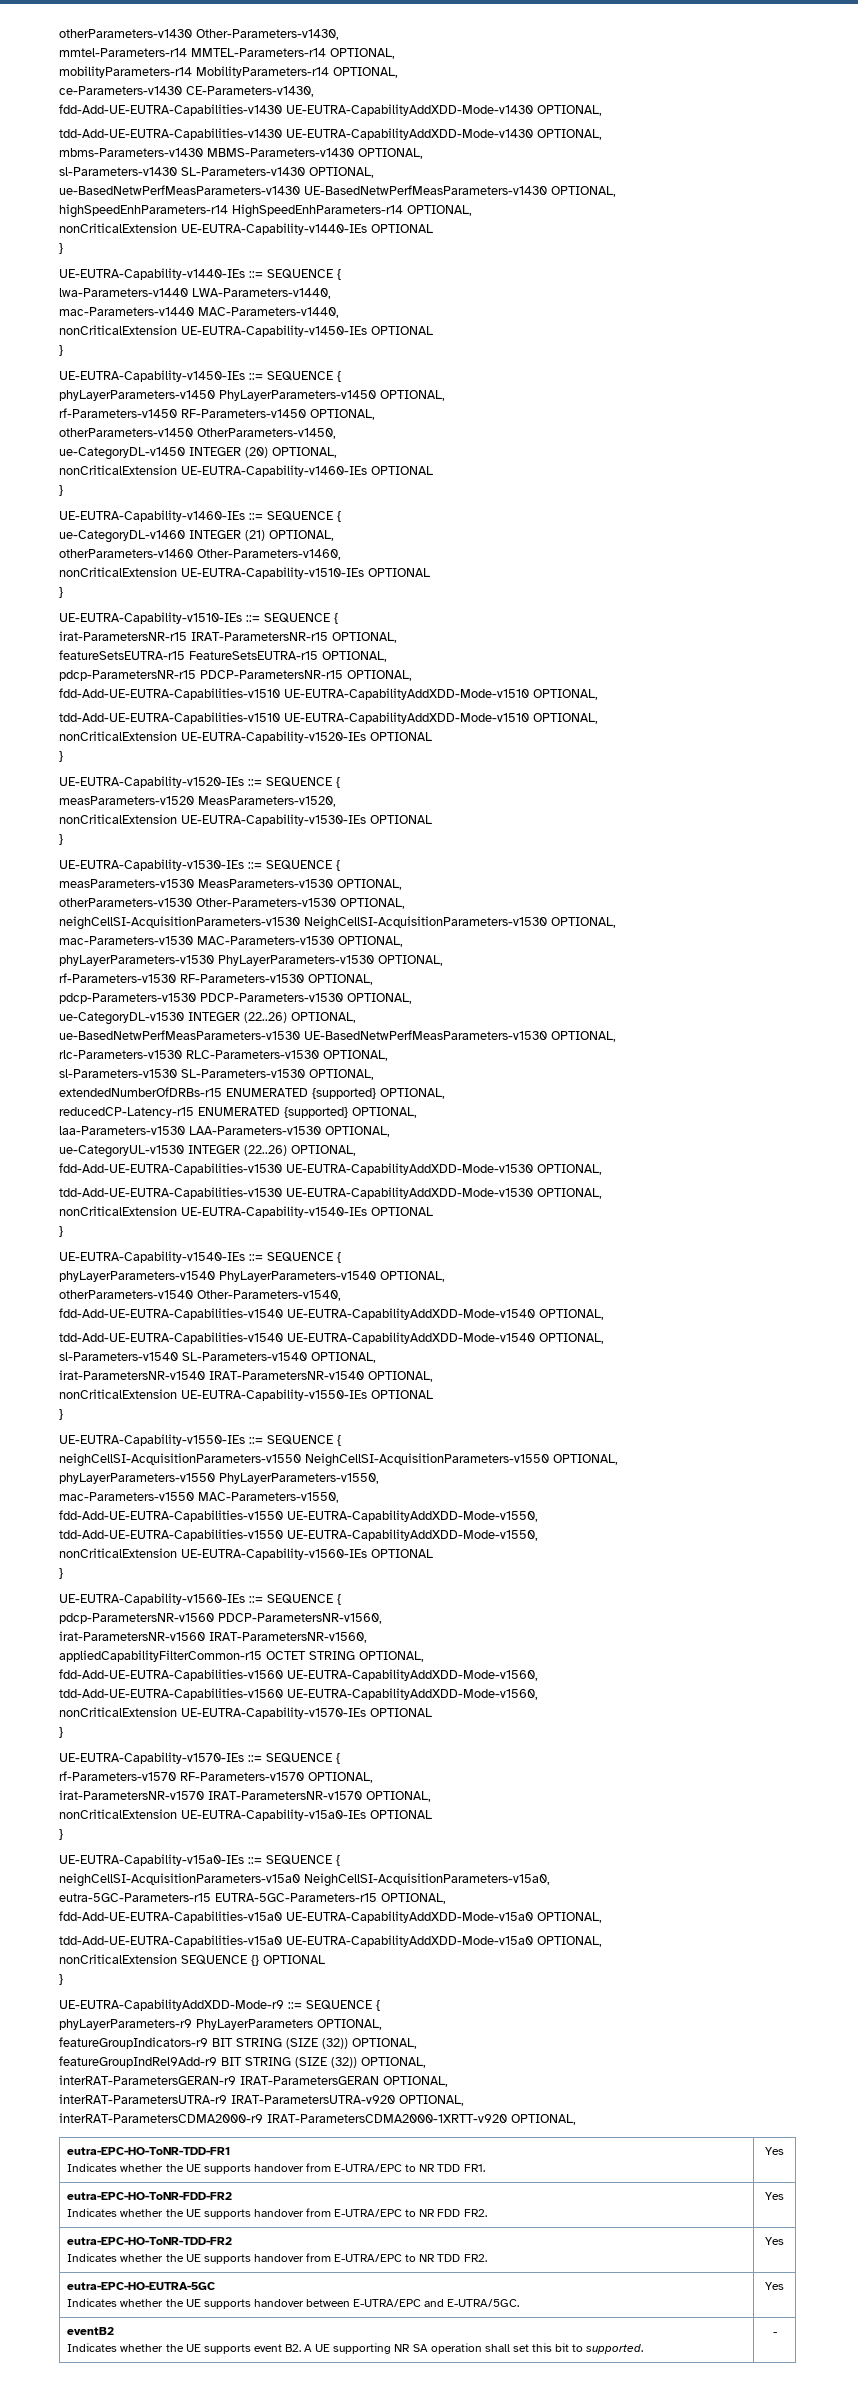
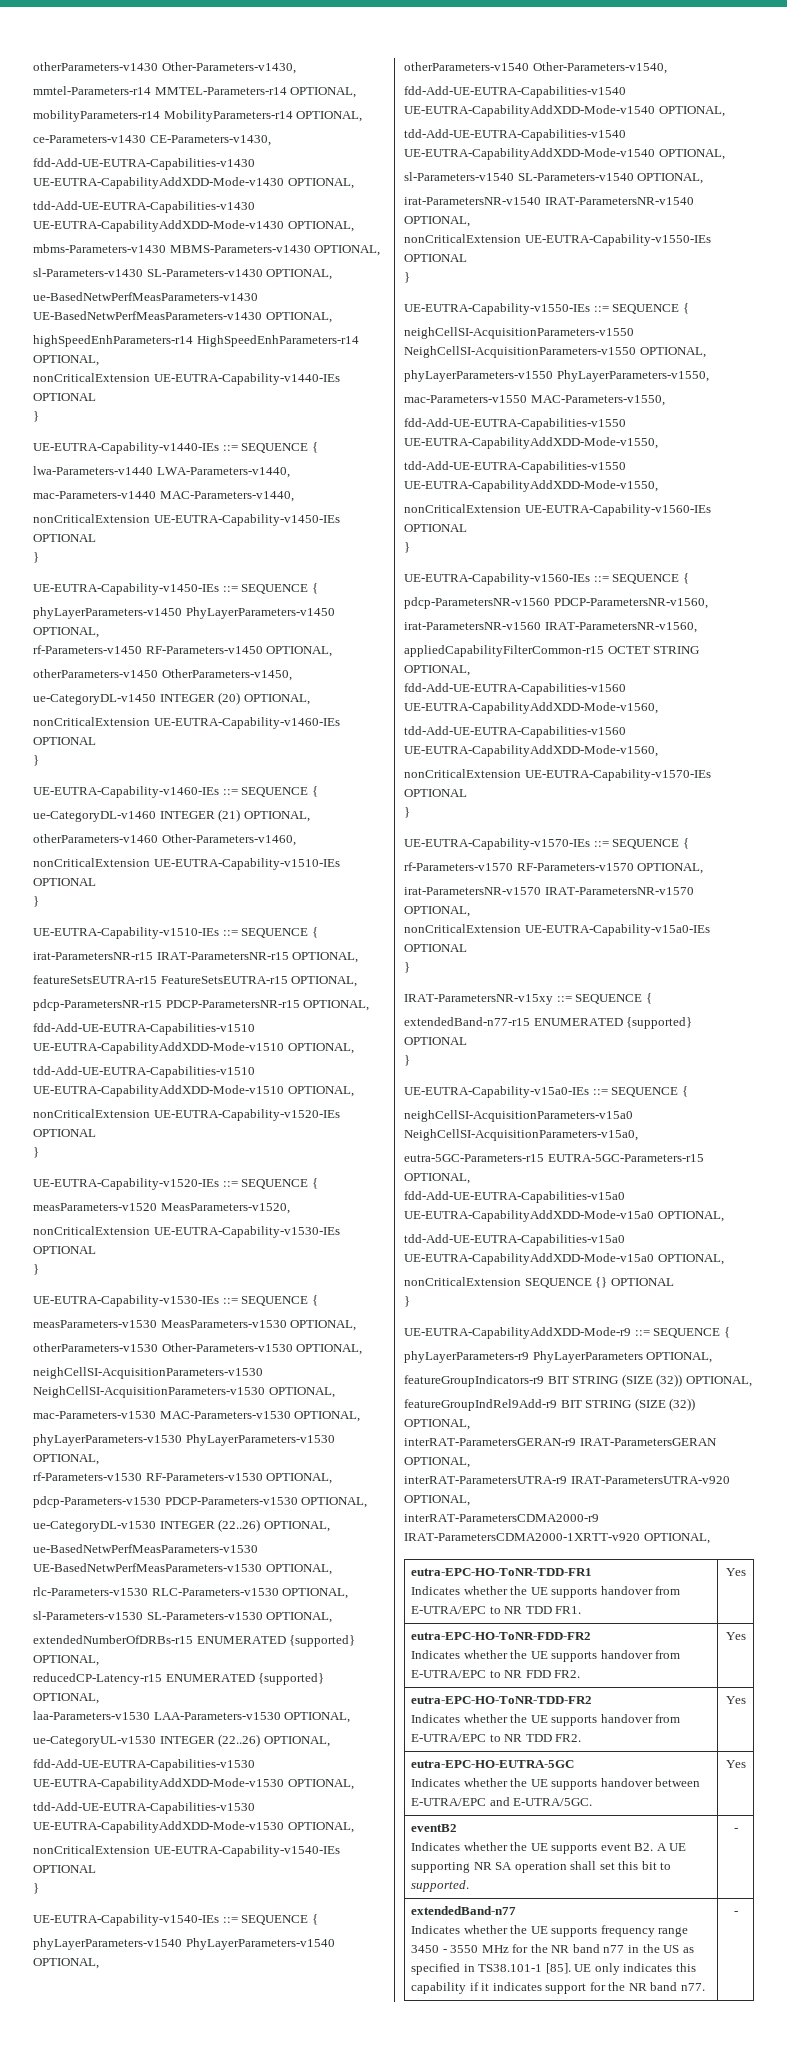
+ IRAT-ParametersNR-v15xy ::= SEQUENCE {
+ extendedBand-n77-r15 ENUMERATED {supported} OPTIONAL
+ }
+ extendedBand-n77
+ Indicates whether the UE supports frequency range 3450 - 3550 MHz for the NR band n77 in the US as specified in TS38.101-1 [85]. UE only indicates this capability if it indicates support for the NR band n77. | -

